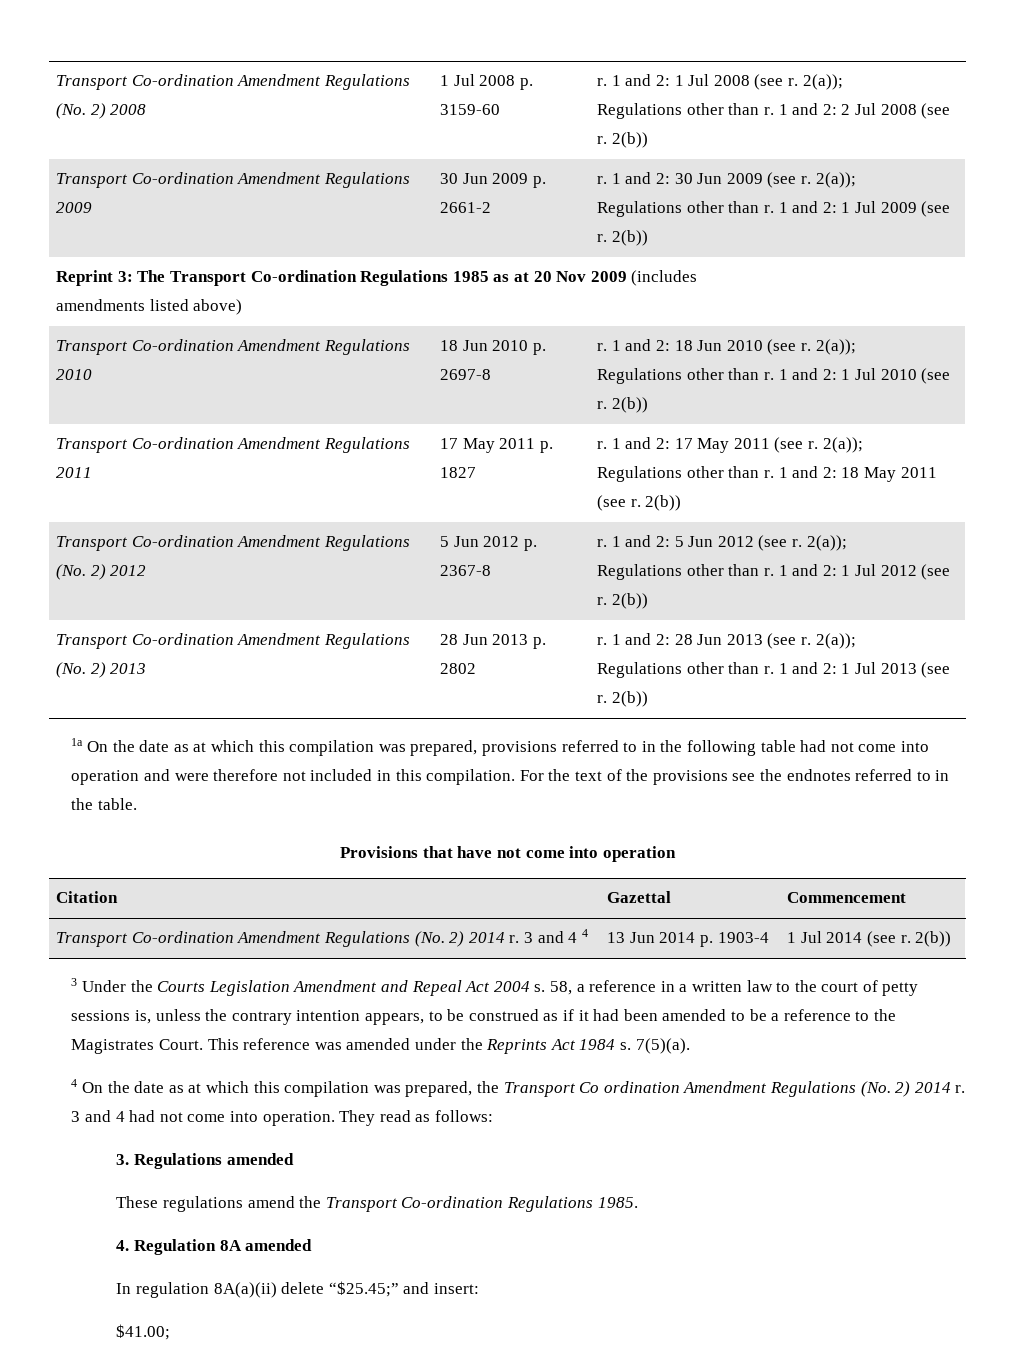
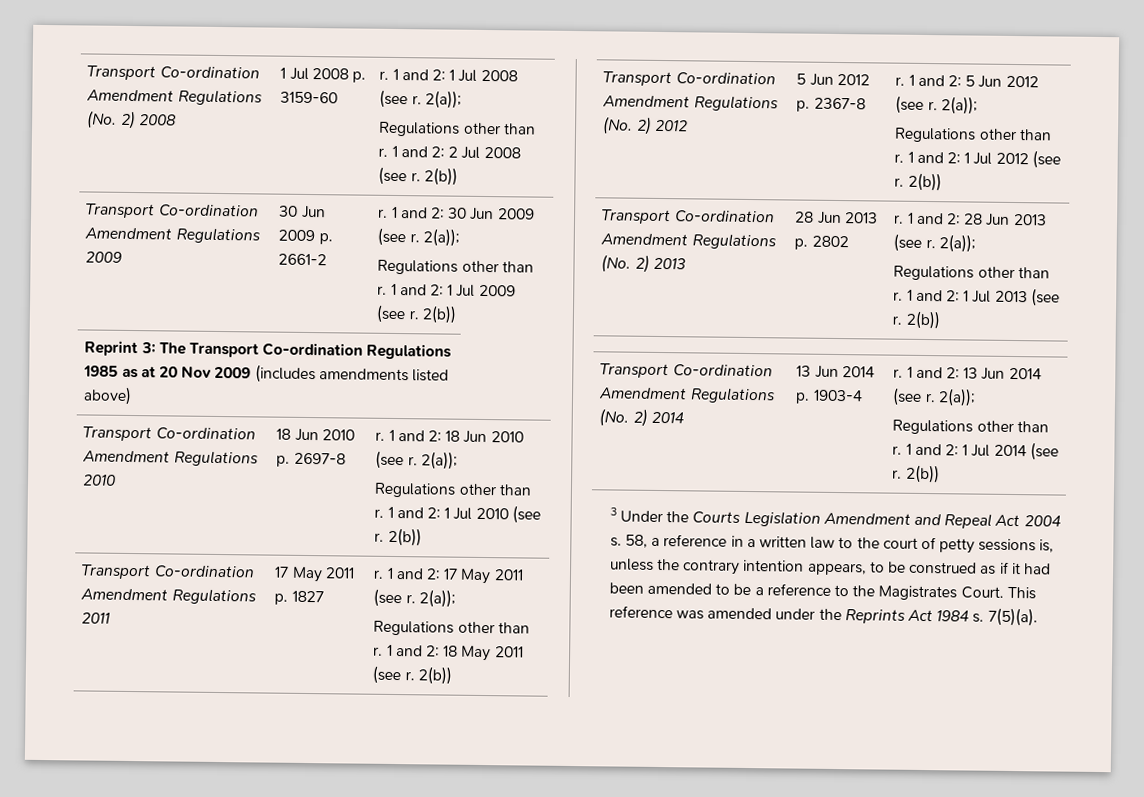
- 1a On the date as at which this compilation was prepared, provisions referred to in the following table had not come into operation and were therefore not included in this compilation. For the text of the provisions see the endnotes referred to in the table.
- Provisions that have not come into operation
- Citation | Gazettal | Commencement
- Transport Co-ordination Amendment Regulations (No. 2) 2014 r. 3 and 4 4 | 13 Jun 2014 p. 1903-4 | 1 Jul 2014 (see r. 2(b))
+ Transport Co-ordination Amendment Regulations (No. 2) 2014 | 13 Jun 2014 p. 1903-4 | r. 1 and 2: 13 Jun 2014 (see r. 2(a));
+ Regulations other than r. 1 and 2: 1 Jul 2014 (see r. 2(b))
- 4 On the date as at which this compilation was prepared, the Transport Co ordination Amendment Regulations (No. 2) 2014 r. 3 and 4 had not come into operation. They read as follows:
- 3. Regulations amended
- These regulations amend the Transport Co-ordination Regulations 1985.
- 4. Regulation 8A amended
- In regulation 8A(a)(ii) delete “$25.45;” and insert:
- $41.00;

